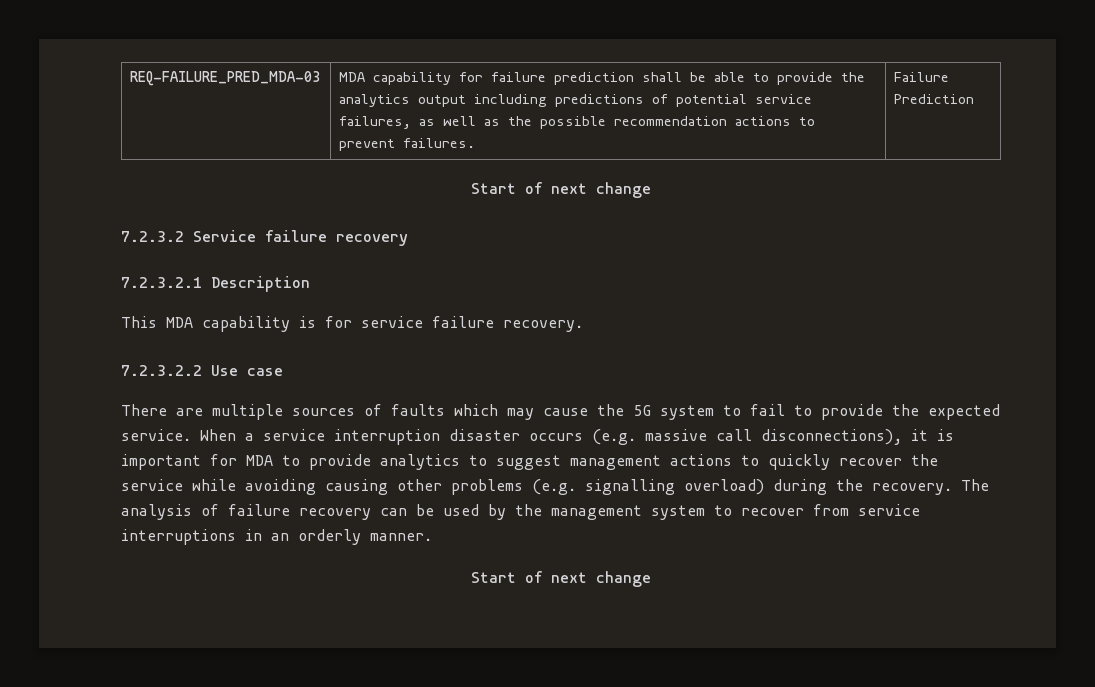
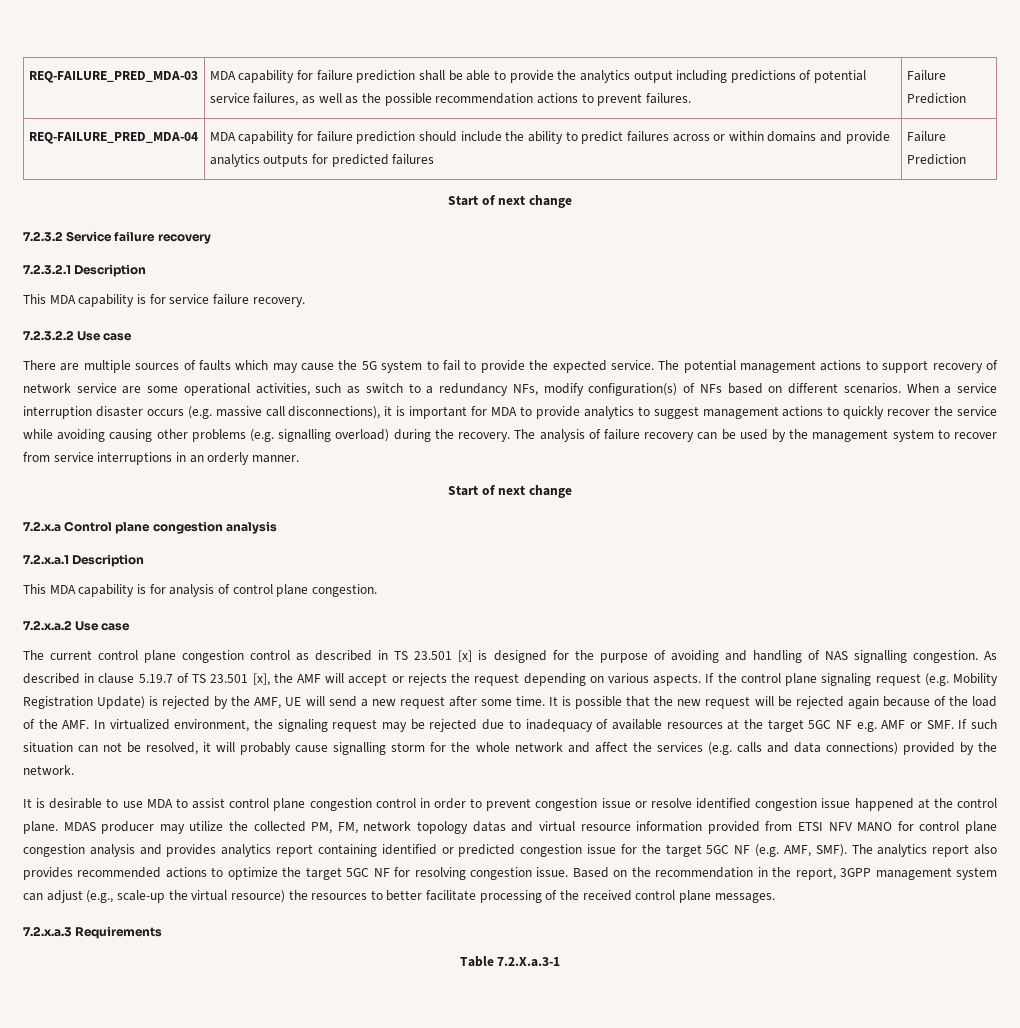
+ REQ-FAILURE_PRED_MDA-04 | MDA capability for failure prediction should include the ability to predict failures across or within domains and provide analytics outputs for predicted failures | Failure Prediction
+ The potential management actions to support recovery of network service are some operational activities, such as switch to a redundancy NFs, modify configuration(s) of NFs based on different scenarios.
+ 7.2.x.a Control plane congestion analysis
+ 7.2.x.a.1 Description
+ This MDA capability is for analysis of control plane congestion.
+ 7.2.x.a.2 Use case
+ The current control plane congestion control as described in TS 23.501 [x] is designed for the purpose of avoiding and handling of NAS signalling congestion. As described in clause 5.19.7 of TS 23.501 [x], the AMF will accept or rejects the request depending on various aspects. If the control plane signaling request (e.g. Mobility Registration Update) is rejected by the AMF, UE will send a new request after some time. It is possible that the new request will be rejected again because of the load of the AMF. In virtualized environment, the signaling request may be rejected due to inadequacy of available resources at the target 5GC NF e.g. AMF or SMF. If such situation can not be resolved, it will probably cause signalling storm for the whole network and affect the services (e.g. calls and data connections) provided by the network.
+ It is desirable to use MDA to assist control plane congestion control in order to prevent congestion issue or resolve identified congestion issue happened at the control plane. MDAS producer may utilize the collected PM, FM, network topology datas and virtual resource information provided from ETSI NFV MANO for control plane congestion analysis and provides analytics report containing identified or predicted congestion issue for the target 5GC NF (e.g. AMF, SMF). The analytics report also provides recommended actions to optimize the target 5GC NF for resolving congestion issue. Based on the recommendation in the report, 3GPP management system can adjust (e.g., scale-up the virtual resource) the resources to better facilitate processing of the received control plane messages.
+ 7.2.x.a.3 Requirements
+ Table 7.2.X.a.3-1

